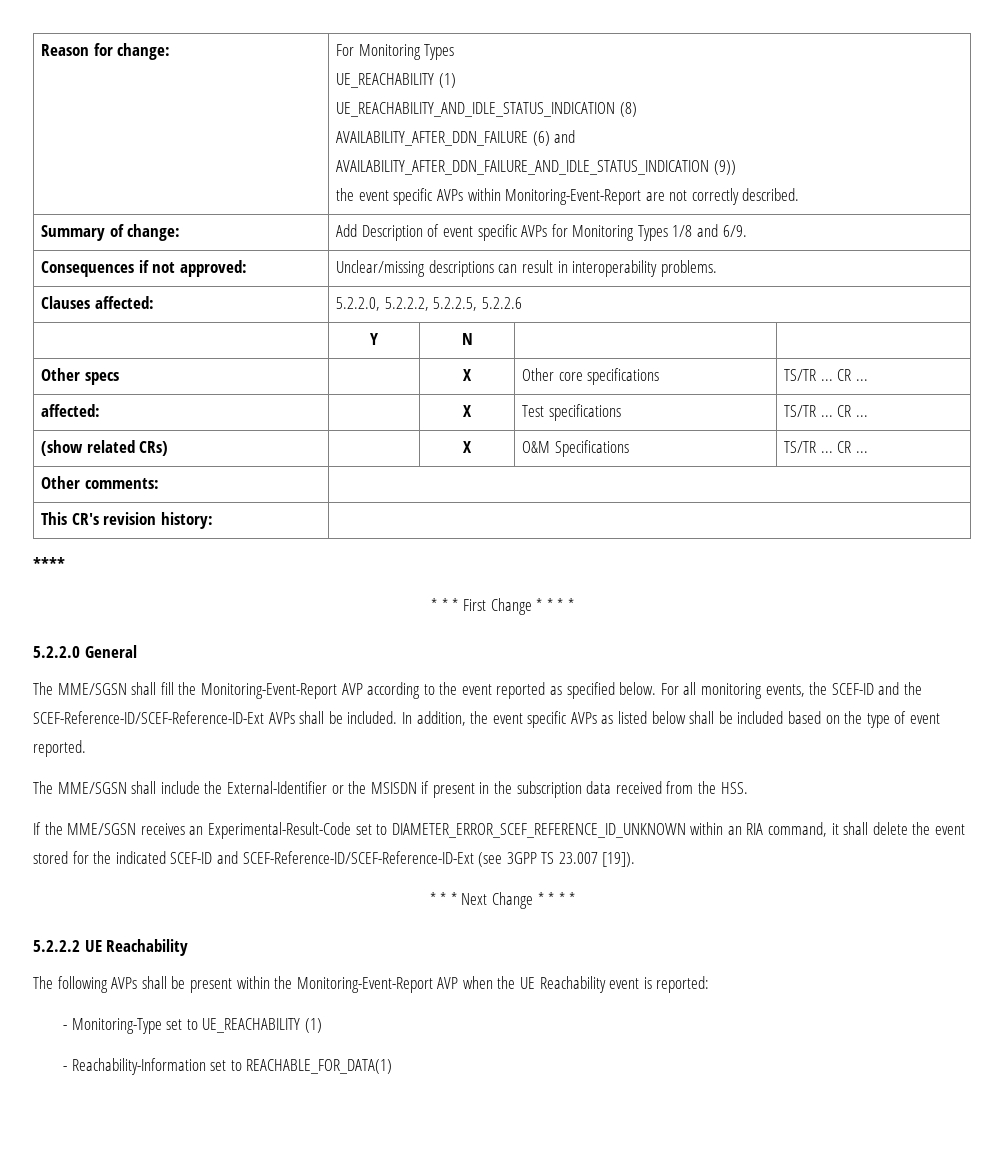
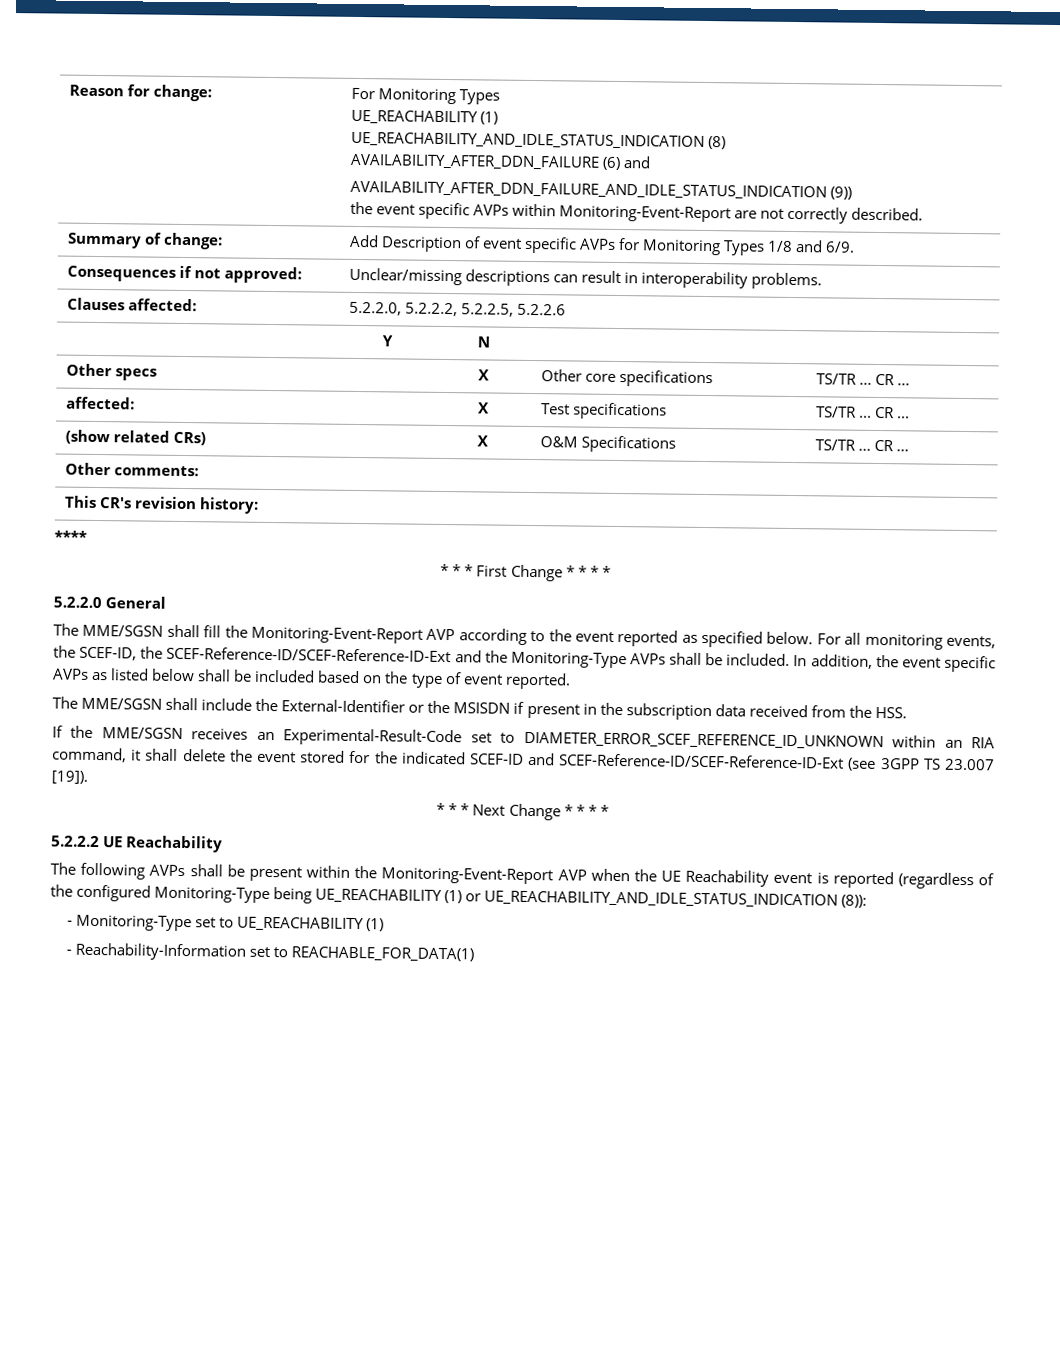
- For all monitoring events, the SCEF-ID and the SCEF-Reference-ID/SCEF-Reference-ID-Ext AVPs shall be included.
+ For all monitoring events, the SCEF-ID, the SCEF-Reference-ID/SCEF-Reference-ID-Ext and the Monitoring-Type AVPs shall be included.
- The following AVPs shall be present within the Monitoring-Event-Report AVP when the UE Reachability event is reported:
+ The following AVPs shall be present within the Monitoring-Event-Report AVP when the UE Reachability event is reported (regardless of the configured Monitoring-Type being UE_REACHABILITY (1) or UE_REACHABILITY_AND_IDLE_STATUS_INDICATION (8)):

